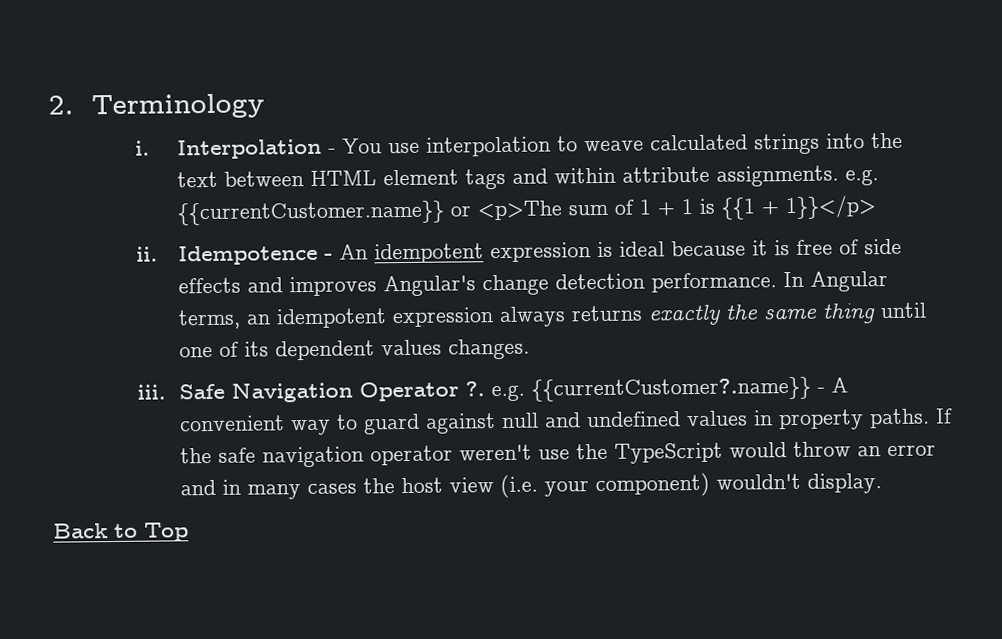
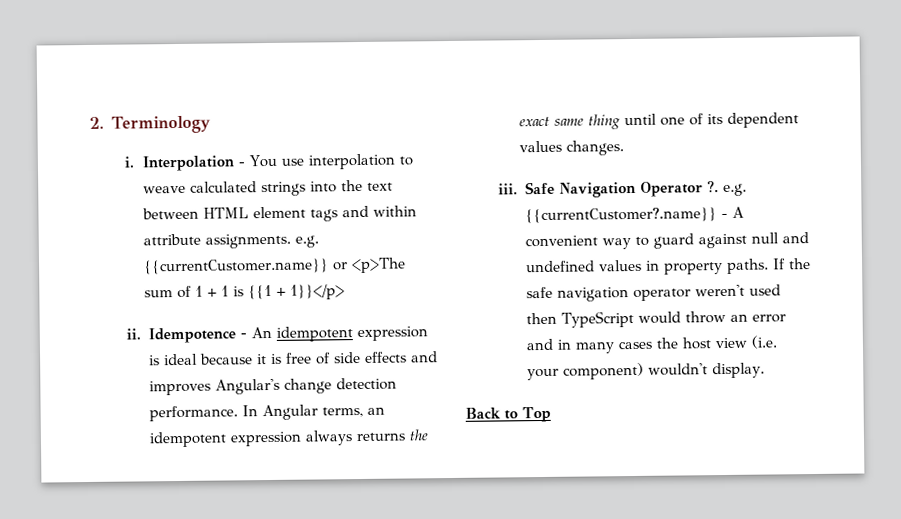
- In Angular terms, an idempotent expression always returns exactly the same thing until one of its dependent values changes.
+ In Angular terms, an idempotent expression always returns the exact same thing until one of its dependent values changes.
- If the safe navigation operator weren't use the TypeScript would throw an error and in many cases the host view (i.e. your component) wouldn't display.
+ If the safe navigation operator weren't used then TypeScript would throw an error and in many cases the host view (i.e. your component) wouldn't display.

